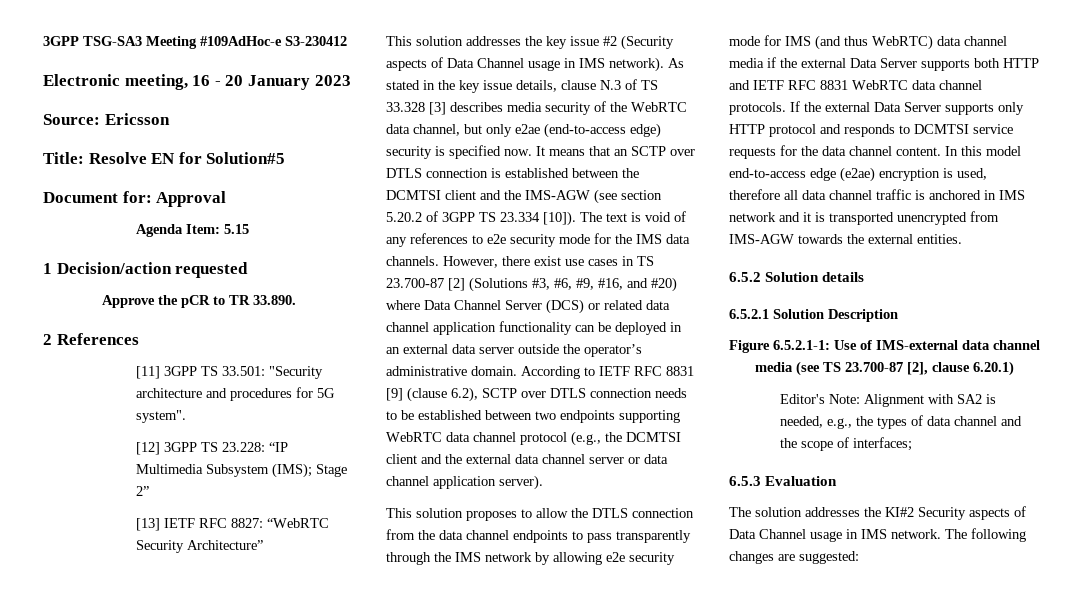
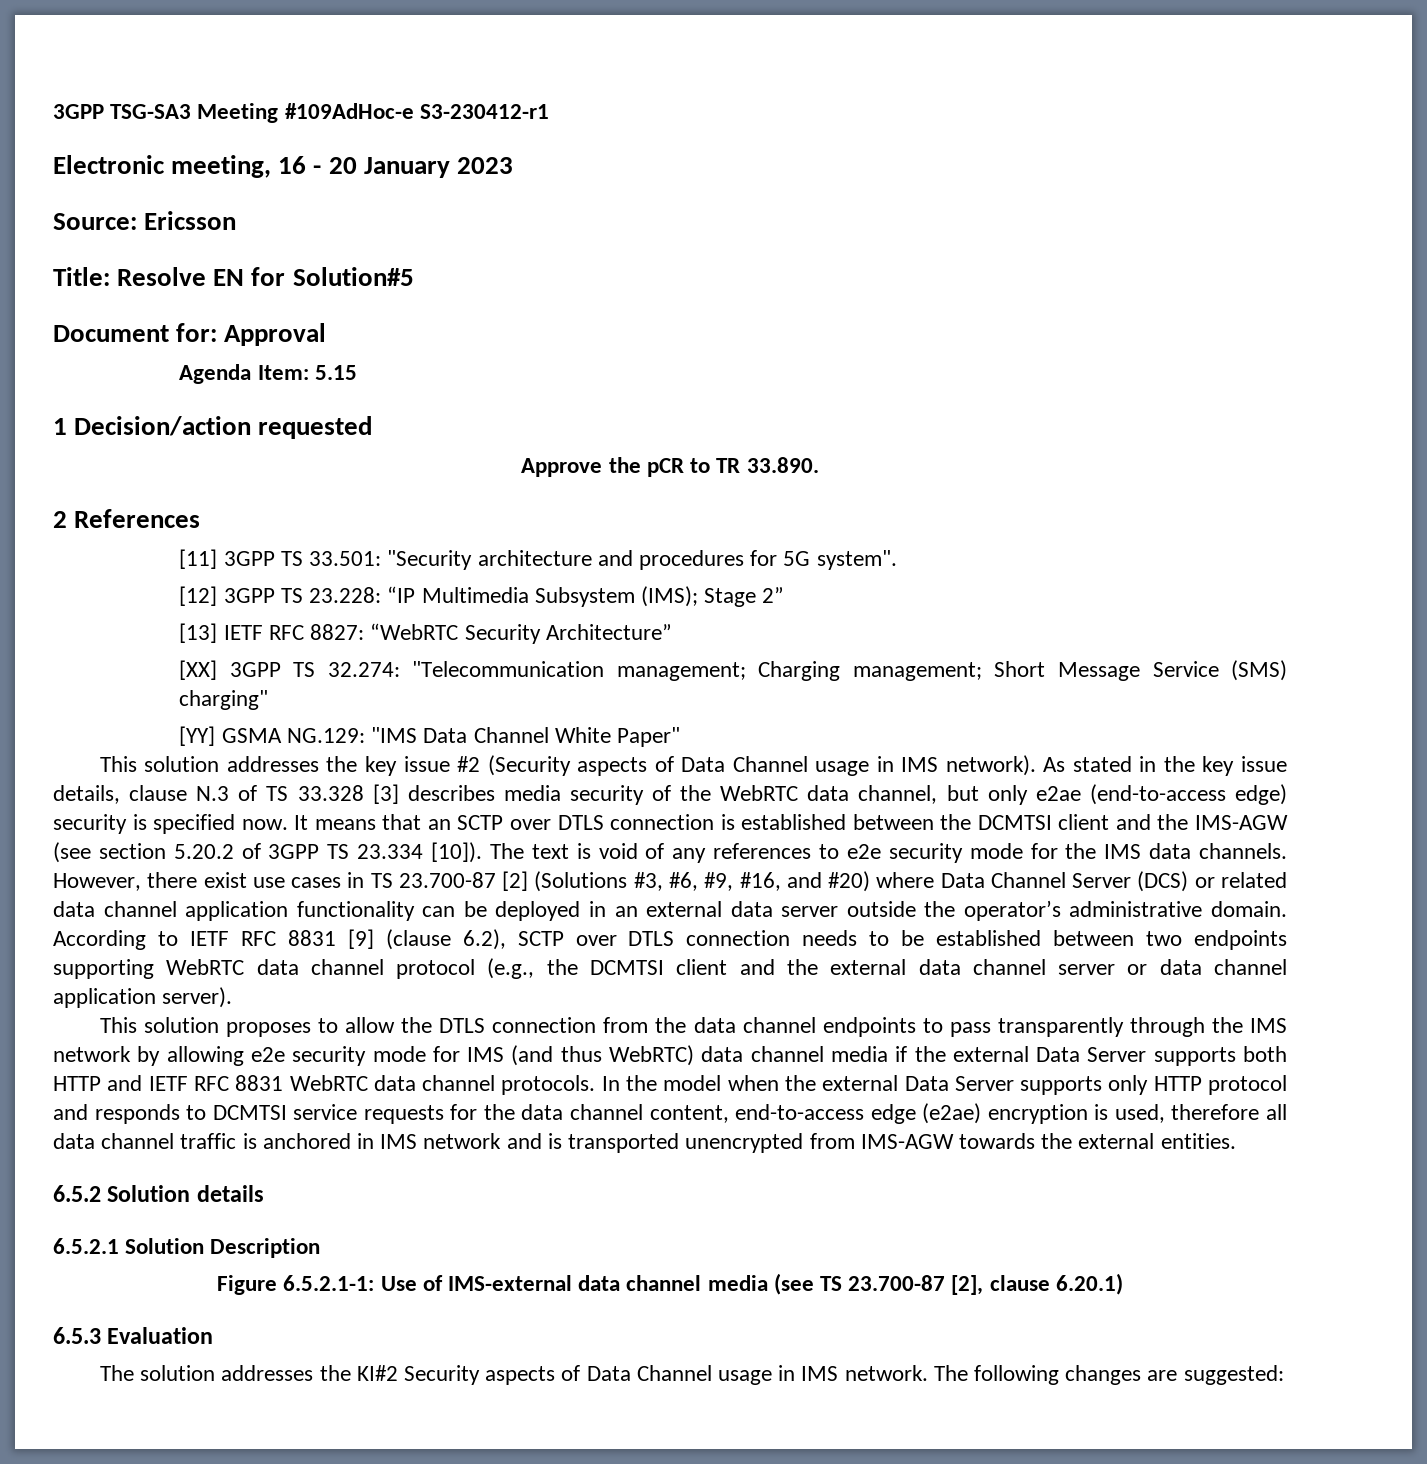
- 3GPP TSG-SA3 Meeting #109AdHoc-e S3-230412
+ 3GPP TSG-SA3 Meeting #109AdHoc-e S3-230412-r1
+ [XX] 3GPP TS 32.274: "Telecommunication management; Charging management; Short Message Service (SMS) charging"
+ [YY] GSMA NG.129: "IMS Data Channel White Paper"
- If the external Data Server supports only HTTP protocol and responds to DCMTSI service requests for the data channel content. In this model end-to-access edge (e2ae) encryption is used, therefore all data channel traffic is anchored in IMS network and it is transported unencrypted from IMS-AGW towards the external entities.
+ In the model when the external Data Server supports only HTTP protocol and responds to DCMTSI service requests for the data channel content, end-to-access edge (e2ae) encryption is used, therefore all data channel traffic is anchored in IMS network and is transported unencrypted from IMS-AGW towards the external entities.
- Editor's Note: Alignment with SA2 is needed, e.g., the types of data channel and the scope of interfaces;

